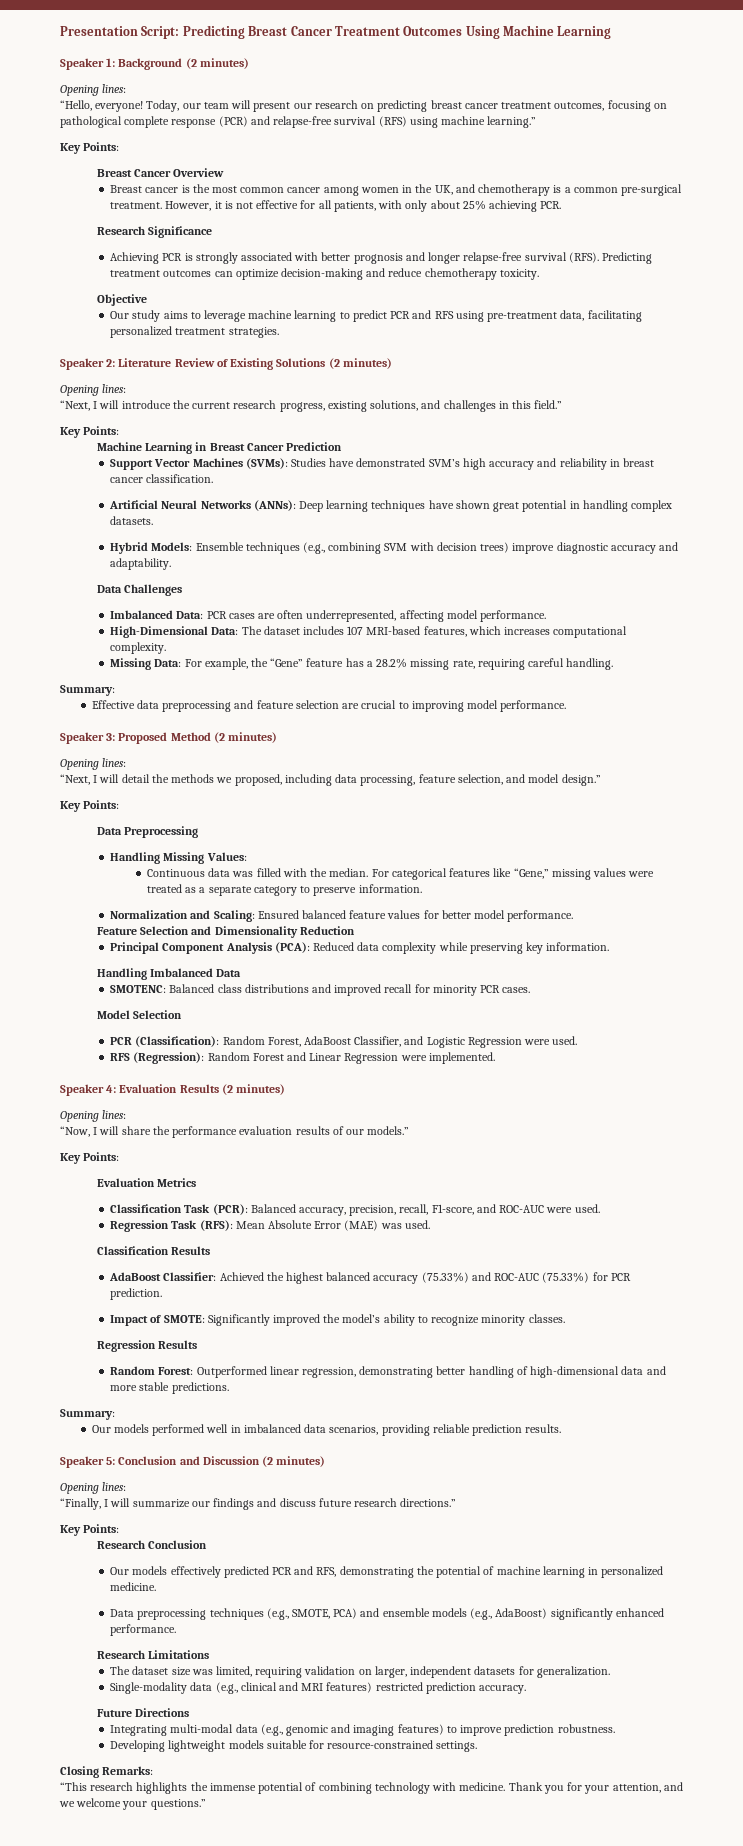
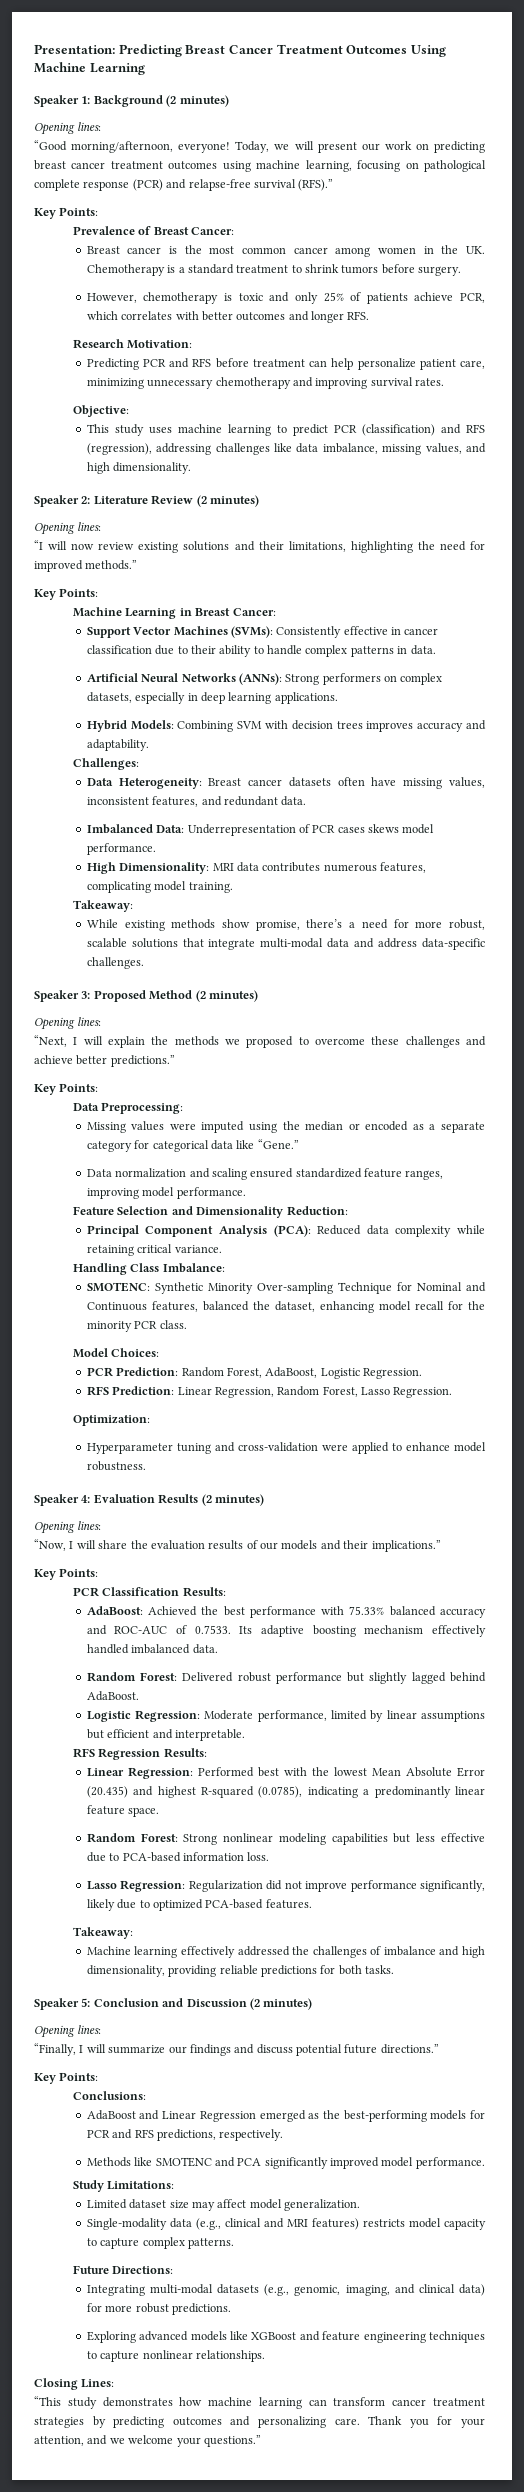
- Presentation Script: Predicting Breast Cancer Treatment Outcomes Using Machine Learning
+ Presentation: Predicting Breast Cancer Treatment Outcomes Using Machine Learning
- “Hello, everyone! Today, our team will present our research on predicting breast cancer treatment outcomes, focusing on pathological complete response (PCR) and relapse-free survival (RFS) using machine learning.”
+ “Good morning/afternoon, everyone! Today, we will present our work on predicting breast cancer treatment outcomes using machine learning, focusing on pathological complete response (PCR) and relapse-free survival (RFS).”
  Key Points:
- Breast Cancer Overview
+ Prevalence of Breast Cancer:
- Breast cancer is the most common cancer among women in the UK, and chemotherapy is a common pre-surgical treatment. However, it is not effective for all patients, with only about 25% achieving PCR.
- Research Significance
- Achieving PCR is strongly associated with better prognosis and longer relapse-free survival (RFS). Predicting treatment outcomes can optimize decision-making and reduce chemotherapy toxicity.
- Objective
- Our study aims to leverage machine learning to predict PCR and RFS using pre-treatment data, facilitating personalized treatment strategies.
+ Breast cancer is the most common cancer among women in the UK. Chemotherapy is a standard treatment to shrink tumors before surgery.
+ However, chemotherapy is toxic and only 25% of patients achieve PCR, which correlates with better outcomes and longer RFS.
+ Research Motivation:
+ Predicting PCR and RFS before treatment can help personalize patient care, minimizing unnecessary chemotherapy and improving survival rates.
+ Objective:
+ This study uses machine learning to predict PCR (classification) and RFS (regression), addressing challenges like data imbalance, missing values, and high dimensionality.
- Speaker 2: Literature Review of Existing Solutions (2 minutes)
+ Speaker 2: Literature Review (2 minutes)
  Opening lines:
- “Next, I will introduce the current research progress, existing solutions, and challenges in this field.”
+ “I will now review existing solutions and their limitations, highlighting the need for improved methods.”
- Machine Learning in Breast Cancer Prediction
+ Machine Learning in Breast Cancer:
- Support Vector Machines (SVMs): Studies have demonstrated SVM’s high accuracy and reliability in breast cancer classification.
- Artificial Neural Networks (ANNs): Deep learning techniques have shown great potential in handling complex datasets.
- Hybrid Models: Ensemble techniques (e.g., combining SVM with decision trees) improve diagnostic accuracy and adaptability.
+ Support Vector Machines (SVMs): Consistently effective in cancer classification due to their ability to handle complex patterns in data.
+ Artificial Neural Networks (ANNs): Strong performers on complex datasets, especially in deep learning applications.
+ Hybrid Models: Combining SVM with decision trees improves accuracy and adaptability.
- Data Challenges
- Imbalanced Data: PCR cases are often underrepresented, affecting model performance.
- High-Dimensional Data: The dataset includes 107 MRI-based features, which increases computational complexity.
- Missing Data: For example, the “Gene” feature has a 28.2% missing rate, requiring careful handling.
- Summary:
- Effective data preprocessing and feature selection are crucial to improving model performance.
+ Challenges:
+ Data Heterogeneity: Breast cancer datasets often have missing values, inconsistent features, and redundant data.
+ Imbalanced Data: Underrepresentation of PCR cases skews model performance.
+ High Dimensionality: MRI data contributes numerous features, complicating model training.
+ Takeaway:
+ While existing methods show promise, there’s a need for more robust, scalable solutions that integrate multi-modal data and address data-specific challenges.
- “Next, I will detail the methods we proposed, including data processing, feature selection, and model design.”
+ “Next, I will explain the methods we proposed to overcome these challenges and achieve better predictions.”
  Key Points:
- Data Preprocessing
- Handling Missing Values:
- Continuous data was filled with the median. For categorical features like “Gene,” missing values were treated as a separate category to preserve information.
- Normalization and Scaling: Ensured balanced feature values for better model performance.
+ Data Preprocessing:
+ Missing values were imputed using the median or encoded as a separate category for categorical data like “Gene.”
+ Data normalization and scaling ensured standardized feature ranges, improving model performance.
- Feature Selection and Dimensionality Reduction
+ Feature Selection and Dimensionality Reduction:
- Principal Component Analysis (PCA): Reduced data complexity while preserving key information.
- Handling Imbalanced Data
+ Principal Component Analysis (PCA): Reduced data complexity while retaining critical variance.
+ Handling Class Imbalance:
- SMOTENC: Balanced class distributions and improved recall for minority PCR cases.
+ SMOTENC: Synthetic Minority Over-sampling Technique for Nominal and Continuous features, balanced the dataset, enhancing model recall for the minority PCR class.
- Model Selection
- PCR (Classification): Random Forest, AdaBoost Classifier, and Logistic Regression were used.
- RFS (Regression): Random Forest and Linear Regression were implemented.
+ Model Choices:
+ PCR Prediction: Random Forest, AdaBoost, Logistic Regression.
+ RFS Prediction: Linear Regression, Random Forest, Lasso Regression.
+ Optimization:
+ Hyperparameter tuning and cross-validation were applied to enhance model robustness.
- “Now, I will share the performance evaluation results of our models.”
+ “Now, I will share the evaluation results of our models and their implications.”
  Key Points:
- Evaluation Metrics
- Classification Task (PCR): Balanced accuracy, precision, recall, F1-score, and ROC-AUC were used.
- Regression Task (RFS): Mean Absolute Error (MAE) was used.
- Classification Results
- AdaBoost Classifier: Achieved the highest balanced accuracy (75.33%) and ROC-AUC (75.33%) for PCR prediction.
- Impact of SMOTE: Significantly improved the model’s ability to recognize minority classes.
- Regression Results
- Random Forest: Outperformed linear regression, demonstrating better handling of high-dimensional data and more stable predictions.
- Summary:
- Our models performed well in imbalanced data scenarios, providing reliable prediction results.
+ PCR Classification Results:
+ AdaBoost: Achieved the best performance with 75.33% balanced accuracy and ROC-AUC of 0.7533. Its adaptive boosting mechanism effectively handled imbalanced data.
+ Random Forest: Delivered robust performance but slightly lagged behind AdaBoost.
+ Logistic Regression: Moderate performance, limited by linear assumptions but efficient and interpretable.
+ RFS Regression Results:
+ Linear Regression: Performed best with the lowest Mean Absolute Error (20.435) and highest R-squared (0.0785), indicating a predominantly linear feature space.
+ Random Forest: Strong nonlinear modeling capabilities but less effective due to PCA-based information loss.
+ Lasso Regression: Regularization did not improve performance significantly, likely due to optimized PCA-based features.
+ Takeaway:
+ Machine learning effectively addressed the challenges of imbalance and high dimensionality, providing reliable predictions for both tasks.
- “Finally, I will summarize our findings and discuss future research directions.”
+ “Finally, I will summarize our findings and discuss potential future directions.”
- Research Conclusion
- Our models effectively predicted PCR and RFS, demonstrating the potential of machine learning in personalized medicine.
- Data preprocessing techniques (e.g., SMOTE, PCA) and ensemble models (e.g., AdaBoost) significantly enhanced performance.
- Research Limitations
- The dataset size was limited, requiring validation on larger, independent datasets for generalization.
+ Conclusions:
+ AdaBoost and Linear Regression emerged as the best-performing models for PCR and RFS predictions, respectively.
+ Methods like SMOTENC and PCA significantly improved model performance.
+ Study Limitations:
+ Limited dataset size may affect model generalization.
- Single-modality data (e.g., clinical and MRI features) restricted prediction accuracy.
+ Single-modality data (e.g., clinical and MRI features) restricts model capacity to capture complex patterns.
- Future Directions
+ Future Directions:
- Integrating multi-modal data (e.g., genomic and imaging features) to improve prediction robustness.
- Developing lightweight models suitable for resource-constrained settings.
+ Integrating multi-modal datasets (e.g., genomic, imaging, and clinical data) for more robust predictions.
+ Exploring advanced models like XGBoost and feature engineering techniques to capture nonlinear relationships.
- Closing Remarks:
+ Closing Lines:
- “This research highlights the immense potential of combining technology with medicine.
+ “This study demonstrates how machine learning can transform cancer treatment strategies by predicting outcomes and personalizing care.

